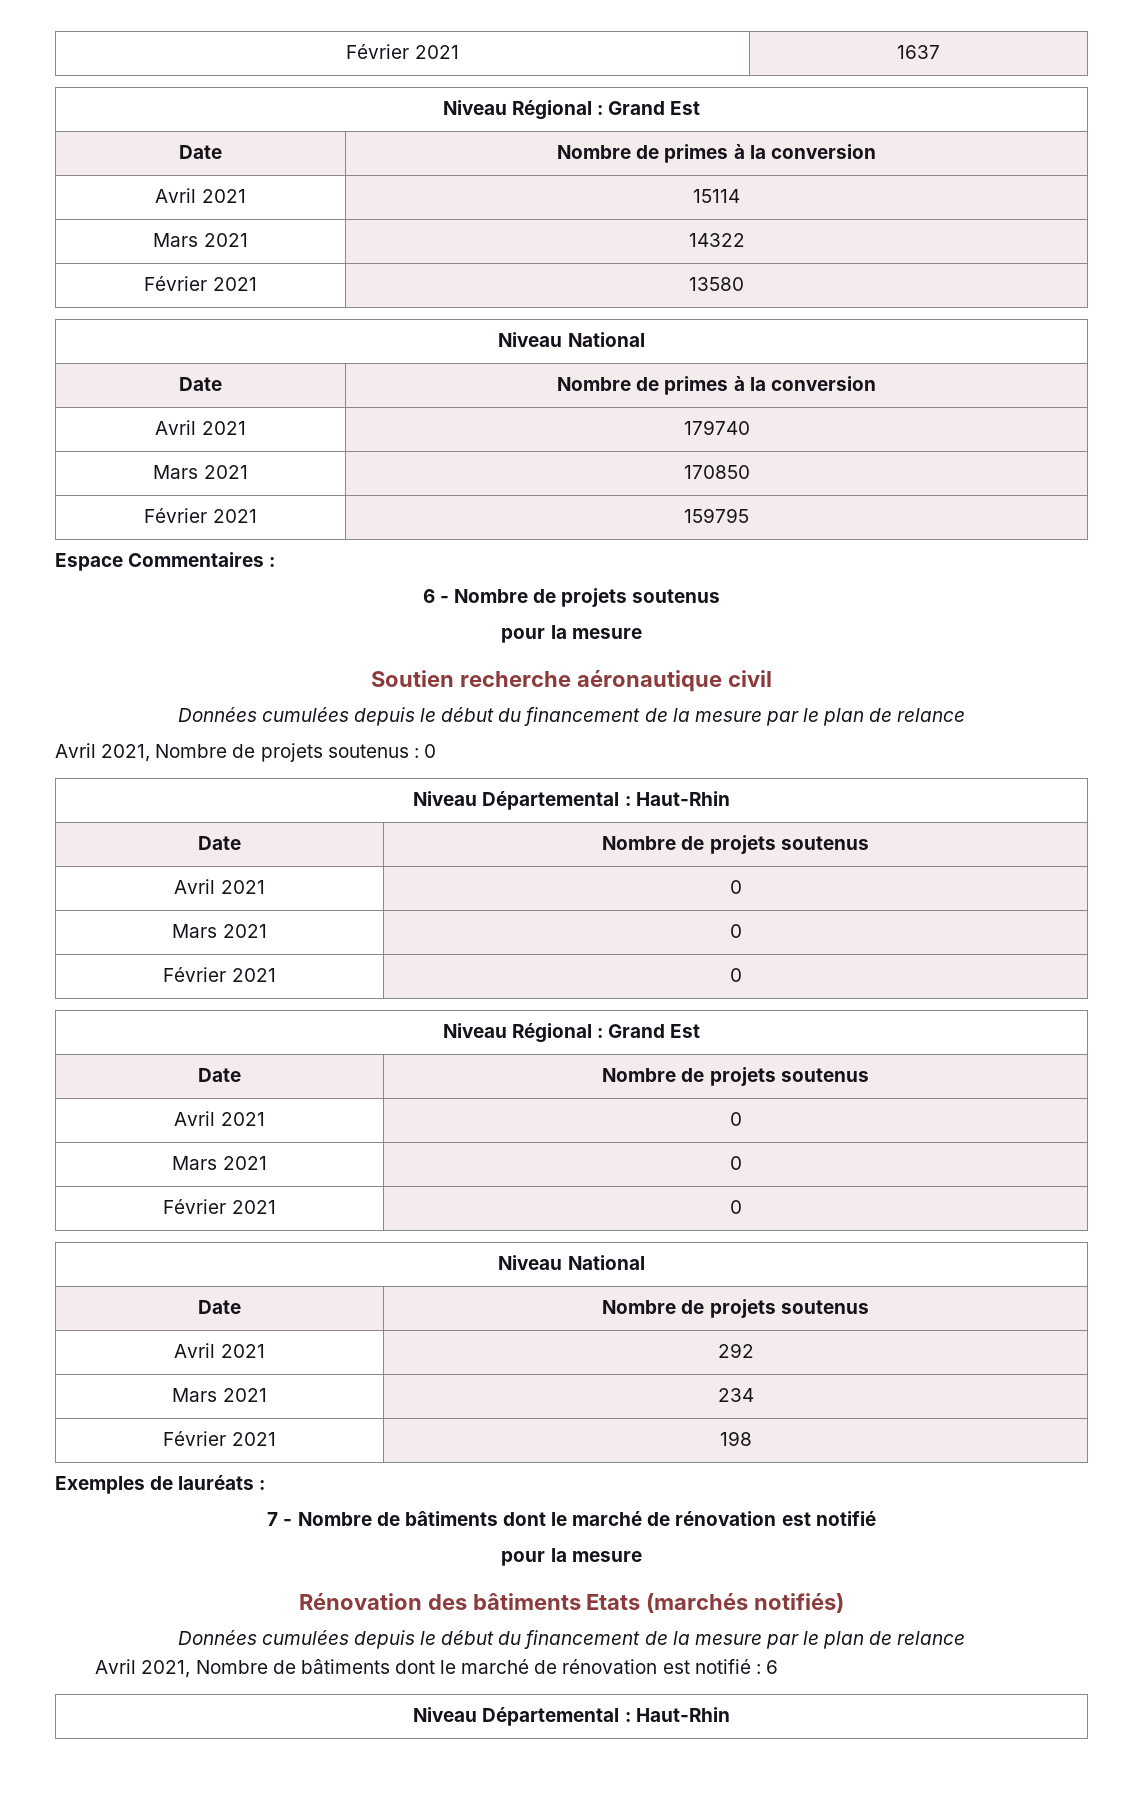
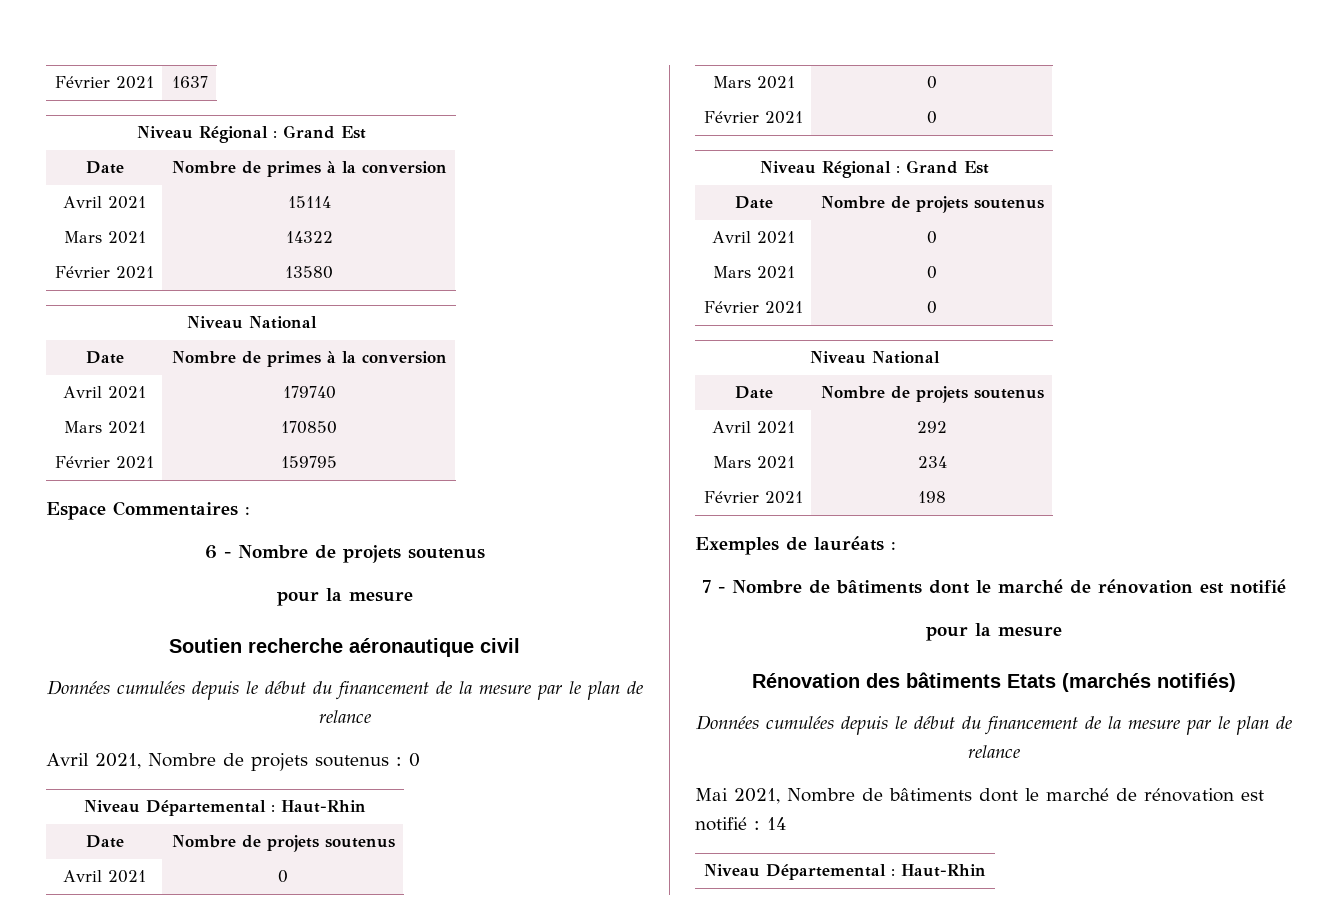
- Avril 2021, Nombre de bâtiments dont le marché de rénovation est notifié : 6
+ Mai 2021, Nombre de bâtiments dont le marché de rénovation est notifié : 14

